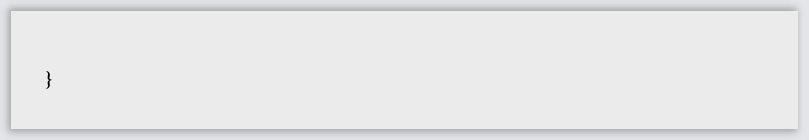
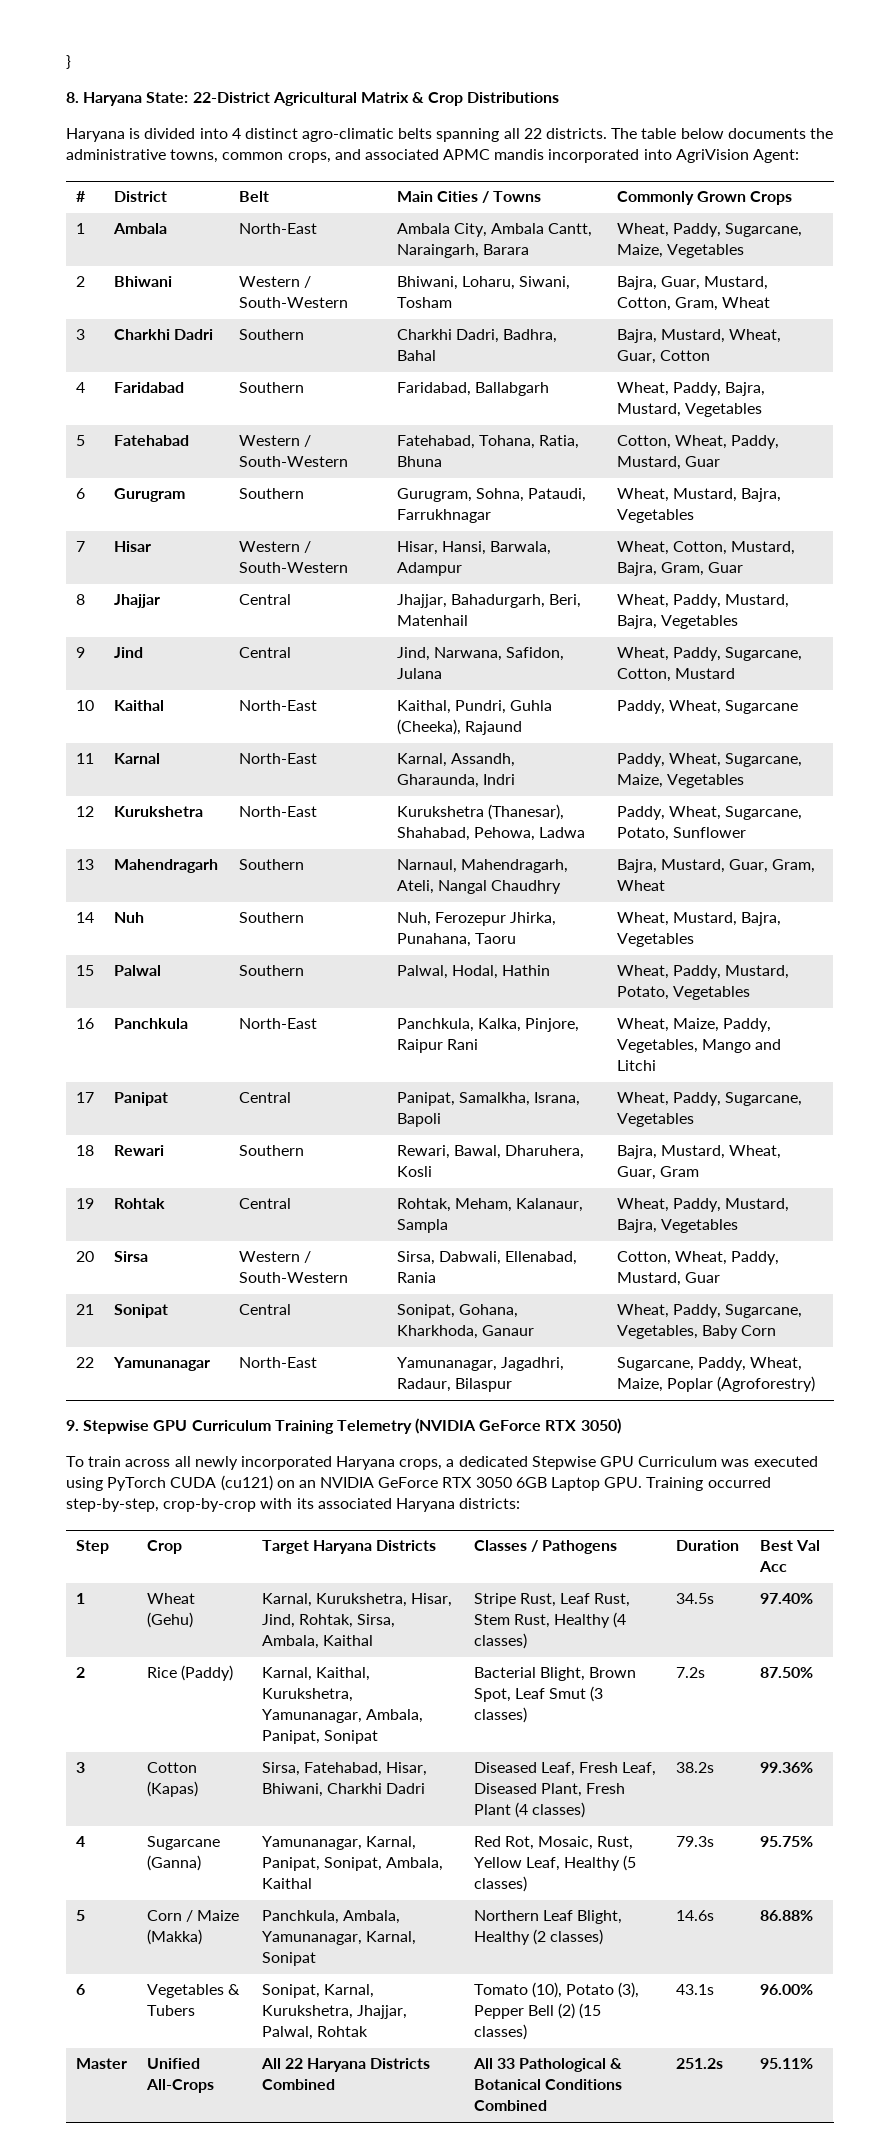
+ 8. Haryana State: 22-District Agricultural Matrix & Crop Distributions
+ Haryana is divided into 4 distinct agro-climatic belts spanning all 22 districts. The table below documents the administrative towns, common crops, and associated APMC mandis incorporated into AgriVision Agent:
+ # | District | Belt | Main Cities / Towns | Commonly Grown Crops
+ 1 | Ambala | North-East | Ambala City, Ambala Cantt, Naraingarh, Barara | Wheat, Paddy, Sugarcane, Maize, Vegetables
+ 2 | Bhiwani | Western / South-Western | Bhiwani, Loharu, Siwani, Tosham | Bajra, Guar, Mustard, Cotton, Gram, Wheat
+ 3 | Charkhi Dadri | Southern | Charkhi Dadri, Badhra, Bahal | Bajra, Mustard, Wheat, Guar, Cotton
+ 4 | Faridabad | Southern | Faridabad, Ballabgarh | Wheat, Paddy, Bajra, Mustard, Vegetables
+ 5 | Fatehabad | Western / South-Western | Fatehabad, Tohana, Ratia, Bhuna | Cotton, Wheat, Paddy, Mustard, Guar
+ 6 | Gurugram | Southern | Gurugram, Sohna, Pataudi, Farrukhnagar | Wheat, Mustard, Bajra, Vegetables
+ 7 | Hisar | Western / South-Western | Hisar, Hansi, Barwala, Adampur | Wheat, Cotton, Mustard, Bajra, Gram, Guar
+ 8 | Jhajjar | Central | Jhajjar, Bahadurgarh, Beri, Matenhail | Wheat, Paddy, Mustard, Bajra, Vegetables
+ 9 | Jind | Central | Jind, Narwana, Safidon, Julana | Wheat, Paddy, Sugarcane, Cotton, Mustard
+ 10 | Kaithal | North-East | Kaithal, Pundri, Guhla (Cheeka), Rajaund | Paddy, Wheat, Sugarcane
+ 11 | Karnal | North-East | Karnal, Assandh, Gharaunda, Indri | Paddy, Wheat, Sugarcane, Maize, Vegetables
+ 12 | Kurukshetra | North-East | Kurukshetra (Thanesar), Shahabad, Pehowa, Ladwa | Paddy, Wheat, Sugarcane, Potato, Sunflower
+ 13 | Mahendragarh | Southern | Narnaul, Mahendragarh, Ateli, Nangal Chaudhry | Bajra, Mustard, Guar, Gram, Wheat
+ 14 | Nuh | Southern | Nuh, Ferozepur Jhirka, Punahana, Taoru | Wheat, Mustard, Bajra, Vegetables
+ 15 | Palwal | Southern | Palwal, Hodal, Hathin | Wheat, Paddy, Mustard, Potato, Vegetables
+ 16 | Panchkula | North-East | Panchkula, Kalka, Pinjore, Raipur Rani | Wheat, Maize, Paddy, Vegetables, Mango and Litchi
+ 17 | Panipat | Central | Panipat, Samalkha, Israna, Bapoli | Wheat, Paddy, Sugarcane, Vegetables
+ 18 | Rewari | Southern | Rewari, Bawal, Dharuhera, Kosli | Bajra, Mustard, Wheat, Guar, Gram
+ 19 | Rohtak | Central | Rohtak, Meham, Kalanaur, Sampla | Wheat, Paddy, Mustard, Bajra, Vegetables
+ 20 | Sirsa | Western / South-Western | Sirsa, Dabwali, Ellenabad, Rania | Cotton, Wheat, Paddy, Mustard, Guar
+ 21 | Sonipat | Central | Sonipat, Gohana, Kharkhoda, Ganaur | Wheat, Paddy, Sugarcane, Vegetables, Baby Corn
+ 22 | Yamunanagar | North-East | Yamunanagar, Jagadhri, Radaur, Bilaspur | Sugarcane, Paddy, Wheat, Maize, Poplar (Agroforestry)
+ 9. Stepwise GPU Curriculum Training Telemetry (NVIDIA GeForce RTX 3050)
+ To train across all newly incorporated Haryana crops, a dedicated Stepwise GPU Curriculum was executed using PyTorch CUDA (cu121) on an NVIDIA GeForce RTX 3050 6GB Laptop GPU. Training occurred step-by-step, crop-by-crop with its associated Haryana districts:
+ Step | Crop | Target Haryana Districts | Classes / Pathogens | Duration | Best Val Acc
+ 1 | Wheat (Gehu) | Karnal, Kurukshetra, Hisar, Jind, Rohtak, Sirsa, Ambala, Kaithal | Stripe Rust, Leaf Rust, Stem Rust, Healthy (4 classes) | 34.5s | 97.40%
+ 2 | Rice (Paddy) | Karnal, Kaithal, Kurukshetra, Yamunanagar, Ambala, Panipat, Sonipat | Bacterial Blight, Brown Spot, Leaf Smut (3 classes) | 7.2s | 87.50%
+ 3 | Cotton (Kapas) | Sirsa, Fatehabad, Hisar, Bhiwani, Charkhi Dadri | Diseased Leaf, Fresh Leaf, Diseased Plant, Fresh Plant (4 classes) | 38.2s | 99.36%
+ 4 | Sugarcane (Ganna) | Yamunanagar, Karnal, Panipat, Sonipat, Ambala, Kaithal | Red Rot, Mosaic, Rust, Yellow Leaf, Healthy (5 classes) | 79.3s | 95.75%
+ 5 | Corn / Maize (Makka) | Panchkula, Ambala, Yamunanagar, Karnal, Sonipat | Northern Leaf Blight, Healthy (2 classes) | 14.6s | 86.88%
+ 6 | Vegetables & Tubers | Sonipat, Karnal, Kurukshetra, Jhajjar, Palwal, Rohtak | Tomato (10), Potato (3), Pepper Bell (2) (15 classes) | 43.1s | 96.00%
+ Master | Unified All-Crops | All 22 Haryana Districts Combined | All 33 Pathological & Botanical Conditions Combined | 251.2s | 95.11%

